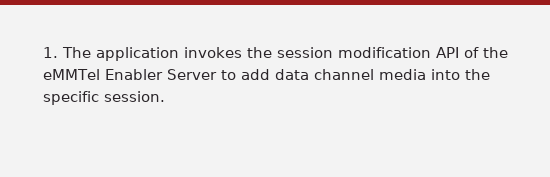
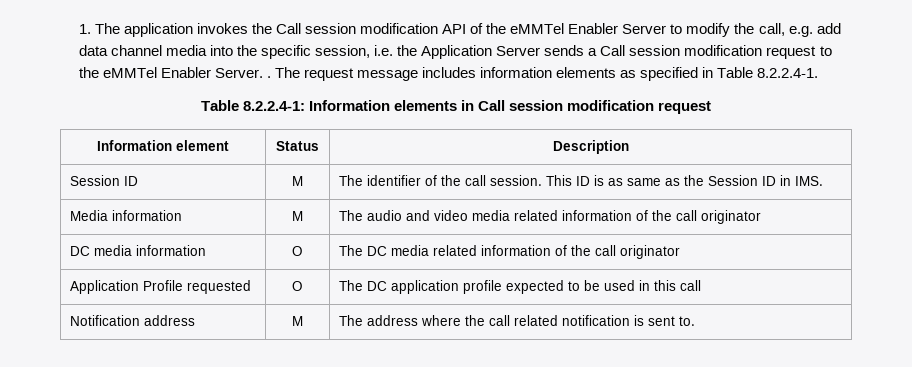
- 1. The application invokes the session modification API of the eMMTel Enabler Server to add data channel media into the specific session.
+ 1. The application invokes the Call session modification API of the eMMTel Enabler Server to modify the call, e.g. add data channel media into the specific session, i.e. the Application Server sends a Call session modification request to the eMMTel Enabler Server. . The request message includes information elements as specified in Table 8.2.2.4-1.
+ Table 8.2.2.4-1: Information elements in Call session modification request
+ Information element | Status | Description
+ Session ID | M | The identifier of the call session. This ID is as same as the Session ID in IMS.
+ Media information | M | The audio and video media related information of the call originator
+ DC media information | O | The DC media related information of the call originator
+ Application Profile requested | O | The DC application profile expected to be used in this call
+ Notification address | M | The address where the call related notification is sent to.

